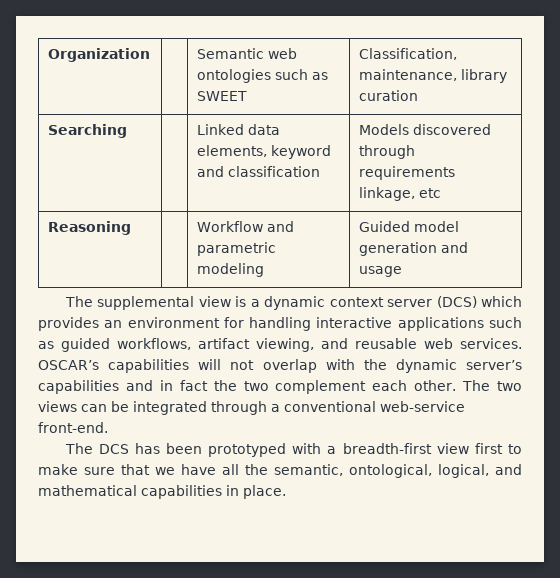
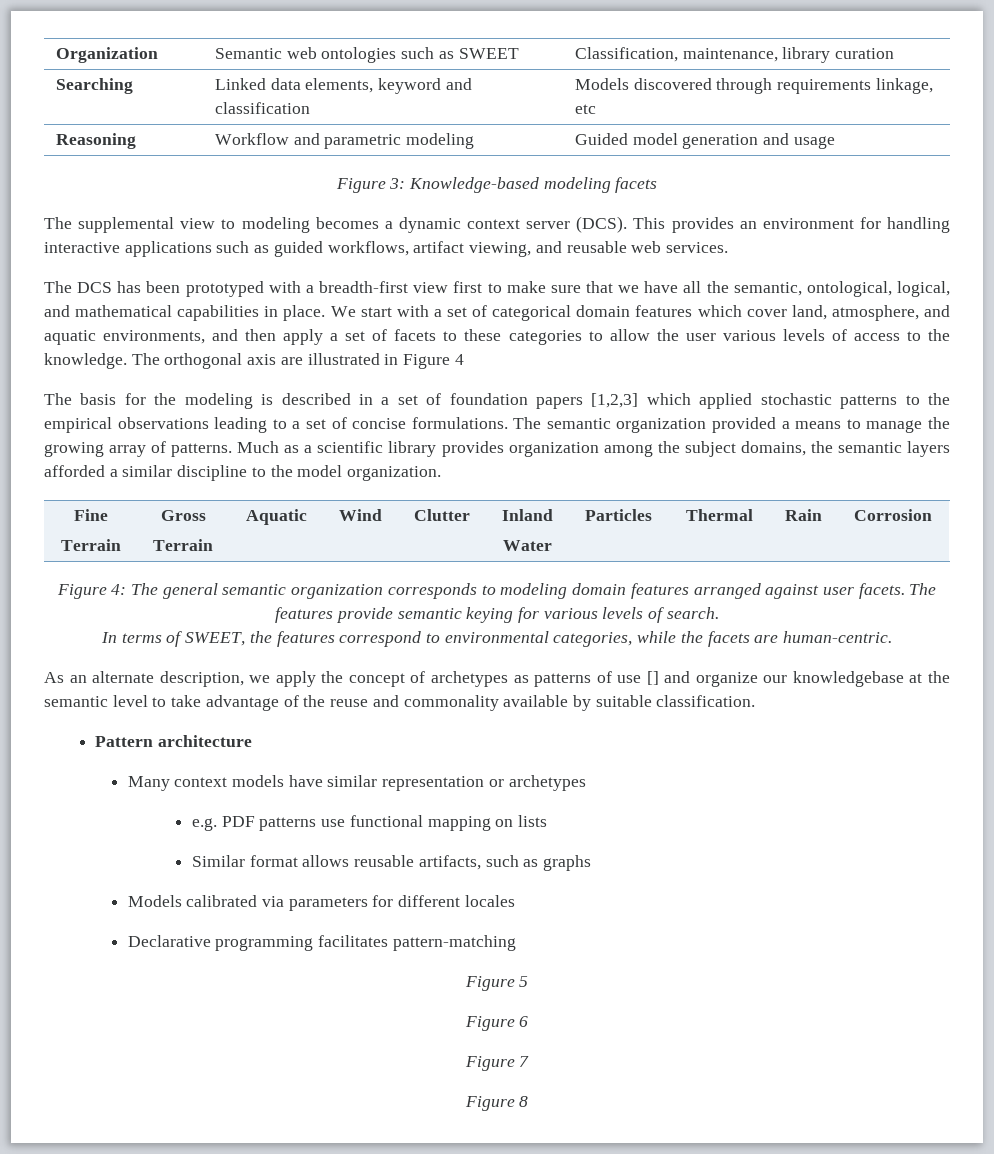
+ Figure 3: Knowledge-based modeling facets
- The supplemental view is a dynamic context server (DCS) which provides an environment for handling interactive applications such as guided workflows, artifact viewing, and reusable web services. OSCAR’s capabilities will not overlap with the dynamic server’s capabilities and in fact the two complement each other. The two views can be integrated through a conventional web-service front-end.
+ The supplemental view to modeling becomes a dynamic context server (DCS). This provides an environment for handling interactive applications such as guided workflows, artifact viewing, and reusable web services.
+ We start with a set of categorical domain features which cover land, atmosphere, and aquatic environments, and then apply a set of facets to these categories to allow the user various levels of access to the knowledge. The orthogonal axis are illustrated in Figure 4
+ The basis for the modeling is described in a set of foundation papers [1,2,3] which applied stochastic patterns to the empirical observations leading to a set of concise formulations. The semantic organization provided a means to manage the growing array of patterns. Much as a scientific library provides organization among the subject domains, the semantic layers afforded a similar discipline to the model organization.
+ Fine
+ Terrain | Gross
+ Terrain | Aquatic | Wind | Clutter | Inland
+ Water | Particles | Thermal | Rain | Corrosion
+ Figure 4: The general semantic organization corresponds to modeling domain features arranged against user facets. The features provide semantic keying for various levels of search.
+ In terms of SWEET, the features correspond to environmental categories, while the facets are human-centric.
+ As an alternate description, we apply the concept of archetypes as patterns of use [] and organize our knowledgebase at the semantic level to take advantage of the reuse and commonality available by suitable classification.
+ Pattern architecture
+ Many context models have similar representation or archetypes
+ e.g. PDF patterns use functional mapping on lists
+ Similar format allows reusable artifacts, such as graphs
+ Models calibrated via parameters for different locales
+ Declarative programming facilitates pattern-matching
+ Figure 5
+ Figure 6
+ Figure 7
+ Figure 8

